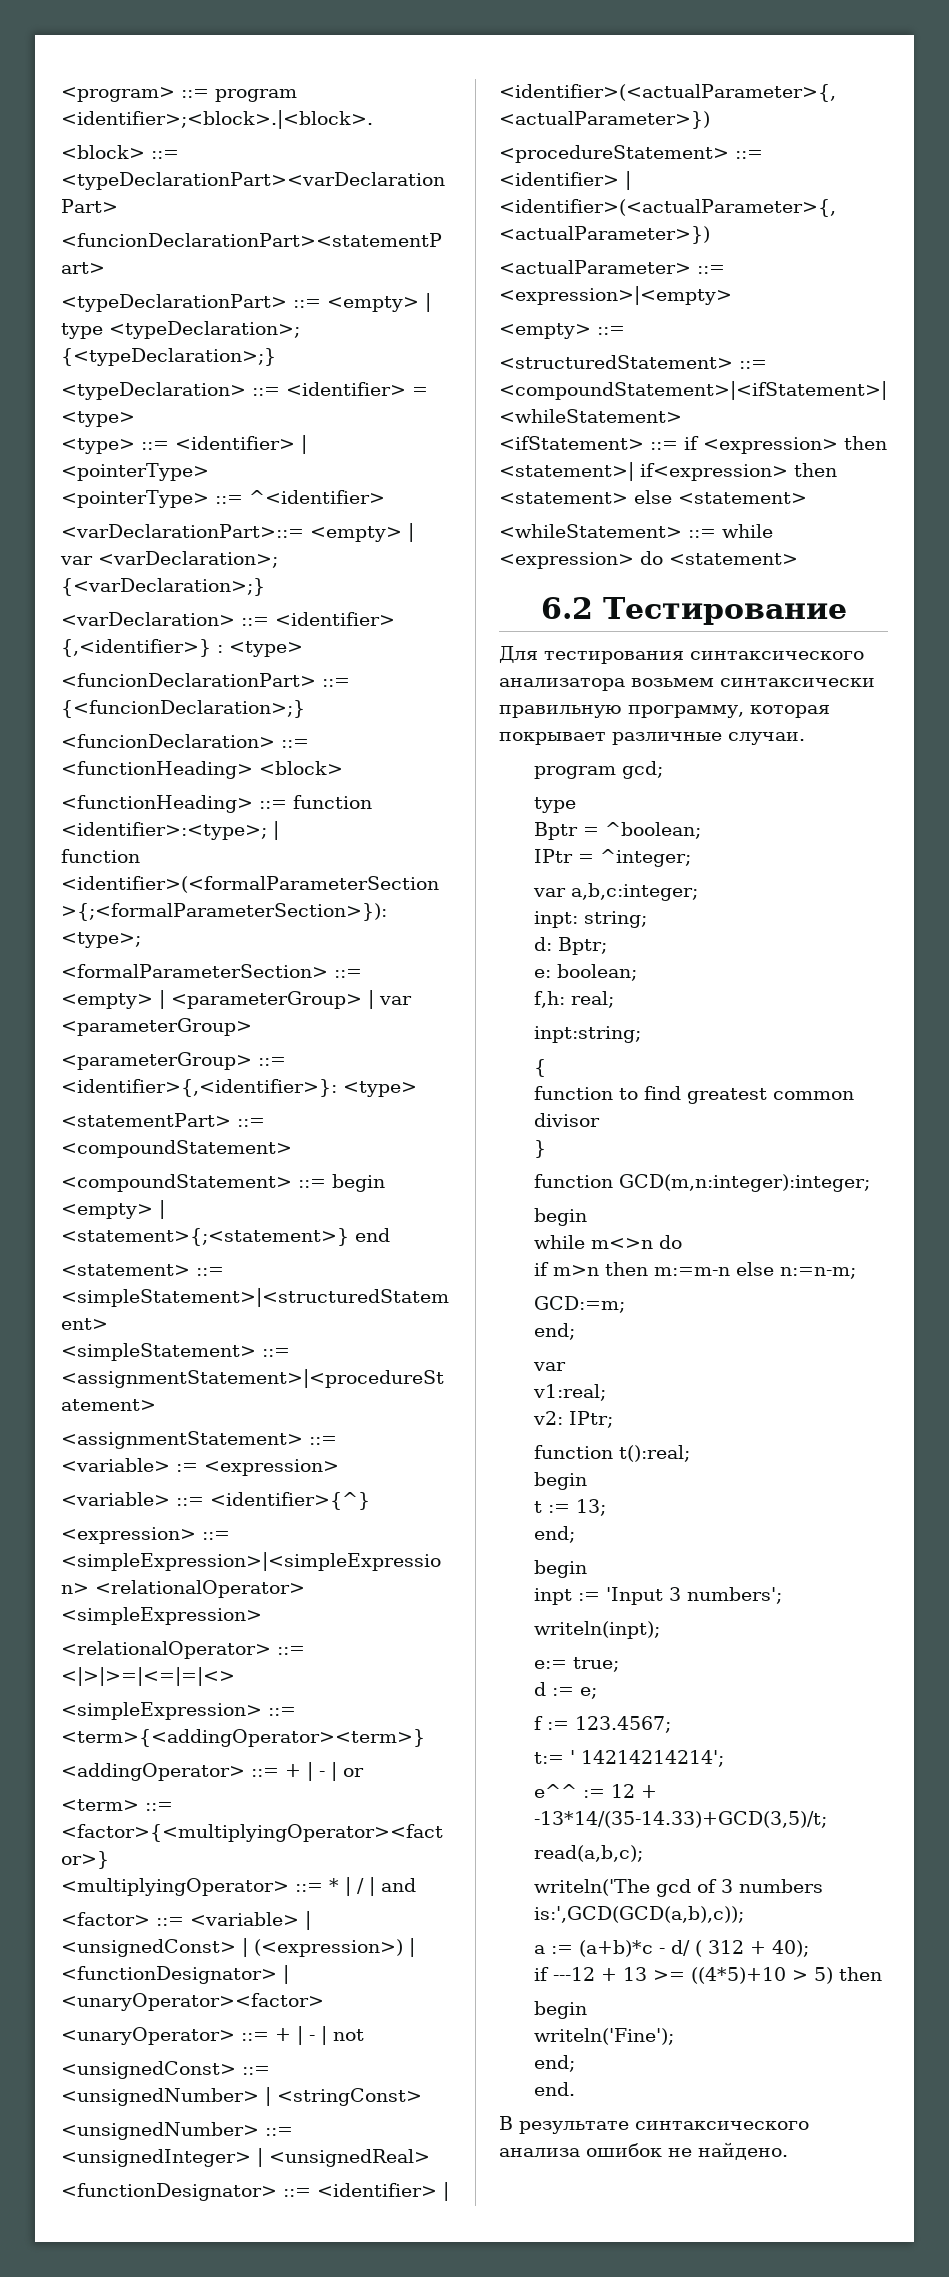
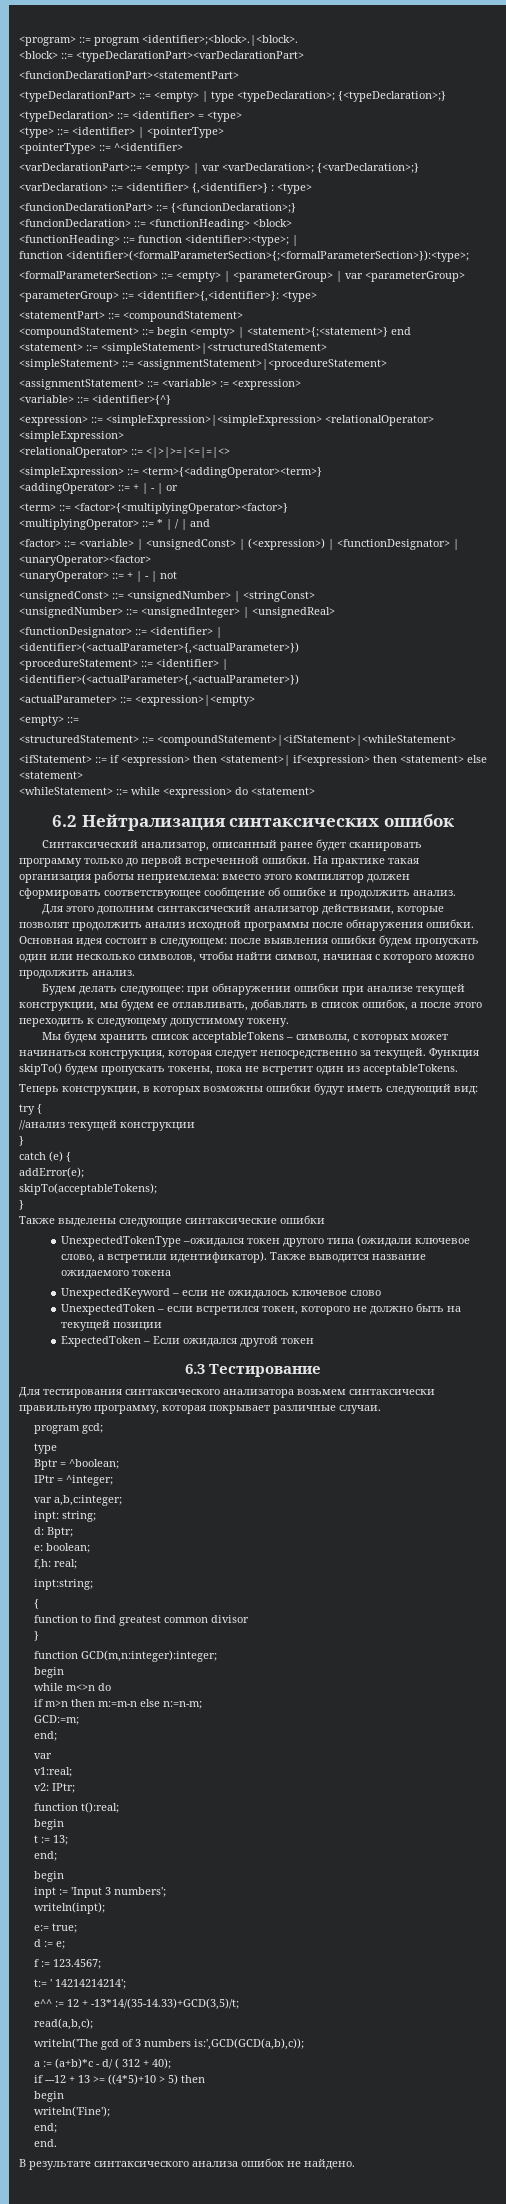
- 6.2 Тестирование
+ 6.2 Нейтрализация синтаксических ошибок
+ Синтаксический анализатор, описанный ранее будет сканировать программу только до первой встреченной ошибки. На практике такая организация работы неприемлема: вместо этого компилятор должен сформировать соответствующее сообщение об ошибке и продолжить анализ.
+ Для этого дополним синтаксический анализатор действиями, которые позволят продолжить анализ исходной программы после обнаружения ошибки. Основная идея состоит в следующем: после выявления ошибки будем пропускать один или несколько символов, чтобы найти символ, начиная с которого можно продолжить анализ.
+ Будем делать следующее: при обнаружении ошибки при анализе текущей конструкции, мы будем ее отлавливать, добавлять в список ошибок, а после этого переходить к следующему допустимому токену.
+ Мы будем хранить список acceptableTokens – символы, с которых может начинаться конструкция, которая следует непосредственно за текущей. Функция skipTo() будем пропускать токены, пока не встретит один из acceptableTokens.
+ Теперь конструкции, в которых возможны ошибки будут иметь следующий вид:
+ try {
+ //анализ текущей конструкции
+ }
+ catch (e) {
+ addError(e);
+ skipTo(acceptableTokens);
+ }
+ Также выделены следующие синтаксические ошибки
+ UnexpectedTokenType –ожидался токен другого типа (ожидали ключевое слово, а встретили идентификатор). Также выводится название ожидаемого токена
+ UnexpectedKeyword – если не ожидалось ключевое слово
+ UnexpectedToken – если встретился токен, которого не должно быть на текущей позиции
+ ExpectedToken – Если ожидался другой токен
+ 6.3 Тестирование

